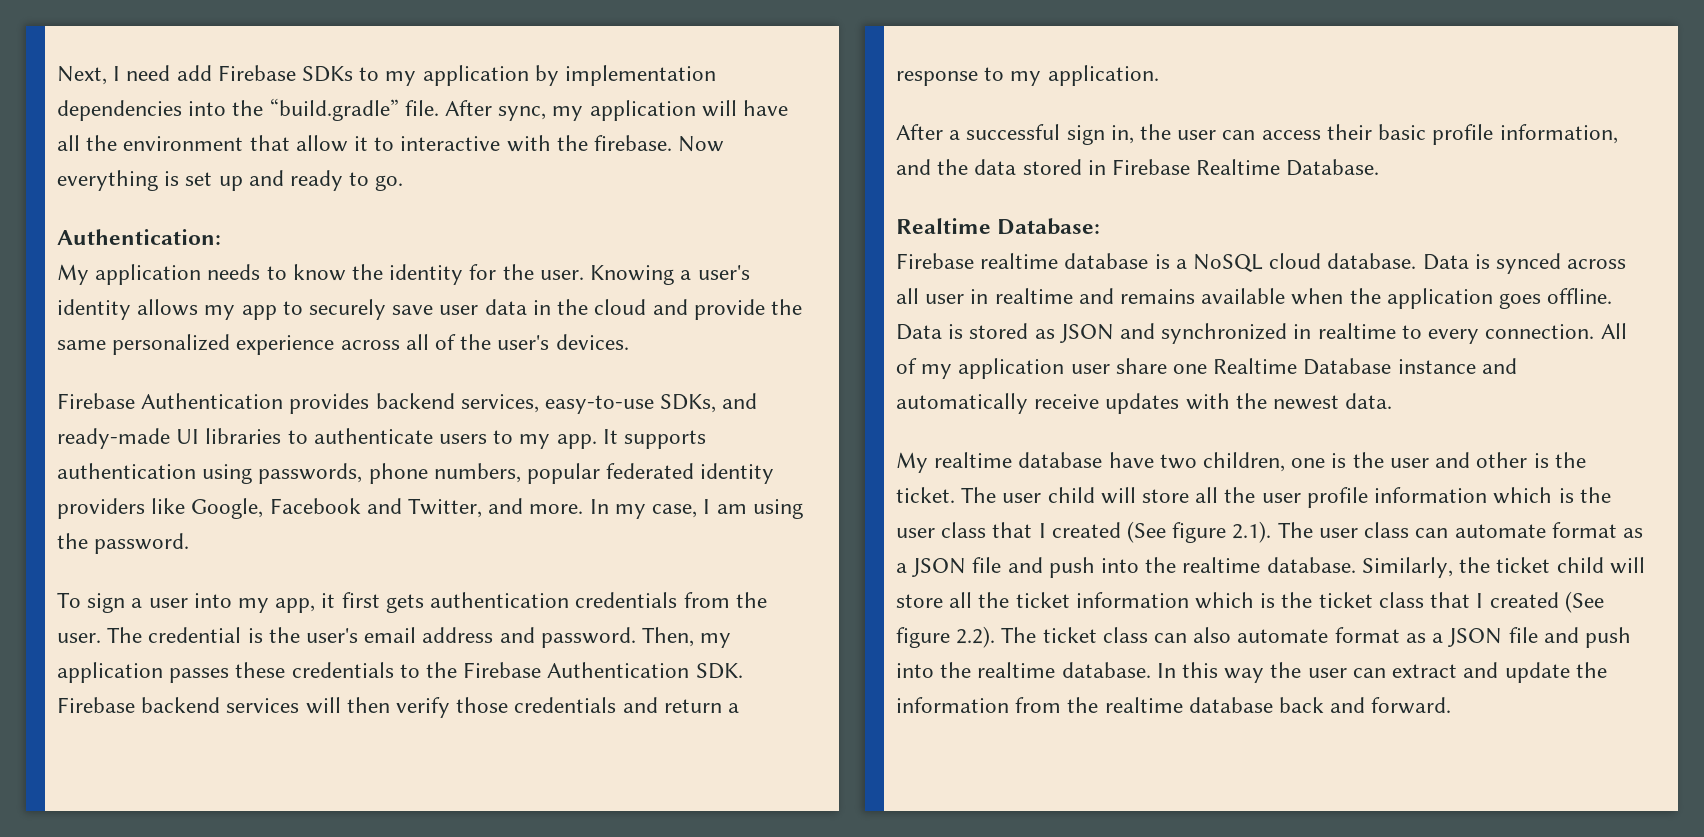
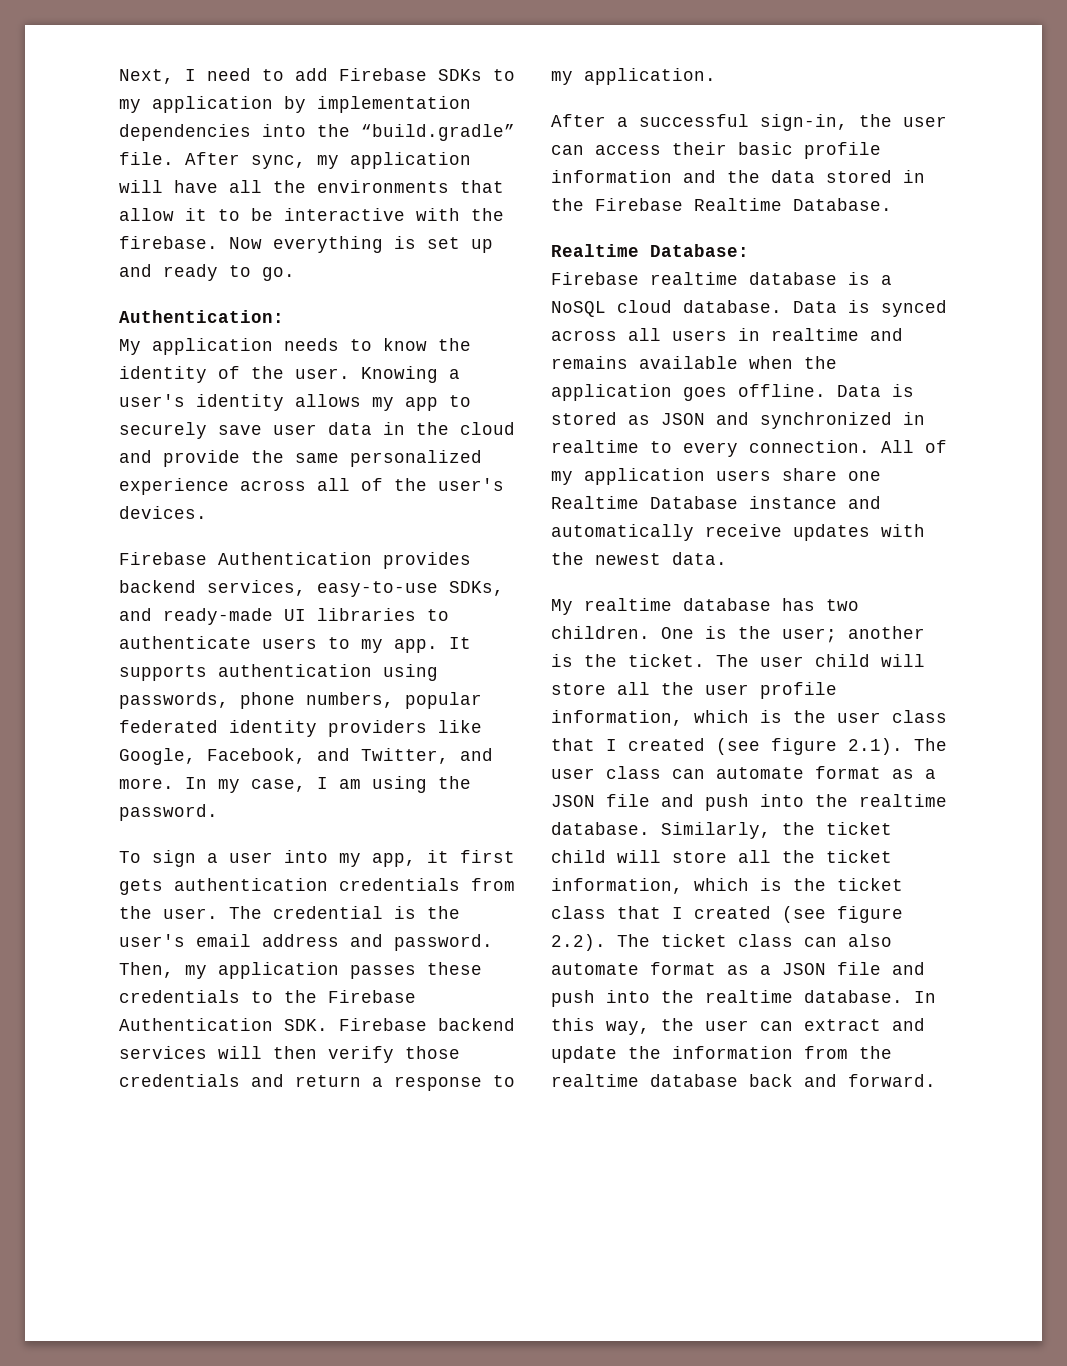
- Next, I need add Firebase SDKs to my application by implementation dependencies into the “build.gradle” file.
+ Next, I need to add Firebase SDKs to my application by implementation dependencies into the “build.gradle” file.
- After sync, my application will have all the environment that allow it to interactive with the firebase.
+ After sync, my application will have all the environments that allow it to be interactive with the firebase.
- My application needs to know the identity for the user.
+ My application needs to know the identity of the user.
- It supports authentication using passwords, phone numbers, popular federated identity providers like Google, Facebook and Twitter, and more.
+ It supports authentication using passwords, phone numbers, popular federated identity providers like Google, Facebook, and Twitter, and more.
- After a successful sign in, the user can access their basic profile information, and the data stored in Firebase Realtime Database.
+ After a successful sign-in, the user can access their basic profile information and the data stored in the Firebase Realtime Database.
- Data is synced across all user in realtime and remains available when the application goes offline.
+ Data is synced across all users in realtime and remains available when the application goes offline.
- All of my application user share one Realtime Database instance and automatically receive updates with the newest data.
+ All of my application users share one Realtime Database instance and automatically receive updates with the newest data.
- My realtime database have two children, one is the user and other is the ticket.
+ My realtime database has two children. One is the user; another is the ticket.
- The user child will store all the user profile information which is the user class that I created (See figure 2.1). The user class can automate format as a JSON file and push into the realtime database.
+ The user child will store all the user profile information, which is the user class that I created (see figure 2.1). The user class can automate format as a JSON file and push into the realtime database.
- Similarly, the ticket child will store all the ticket information which is the ticket class that I created (See figure 2.2). The ticket class can also automate format as a JSON file and push into the realtime database.
+ Similarly, the ticket child will store all the ticket information, which is the ticket class that I created (see figure 2.2). The ticket class can also automate format as a JSON file and push into the realtime database.
- In this way the user can extract and update the information from the realtime database back and forward.
+ In this way, the user can extract and update the information from the realtime database back and forward.

